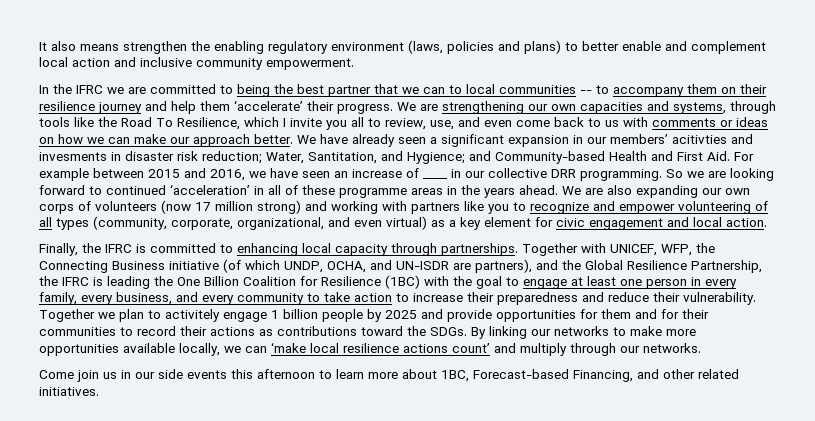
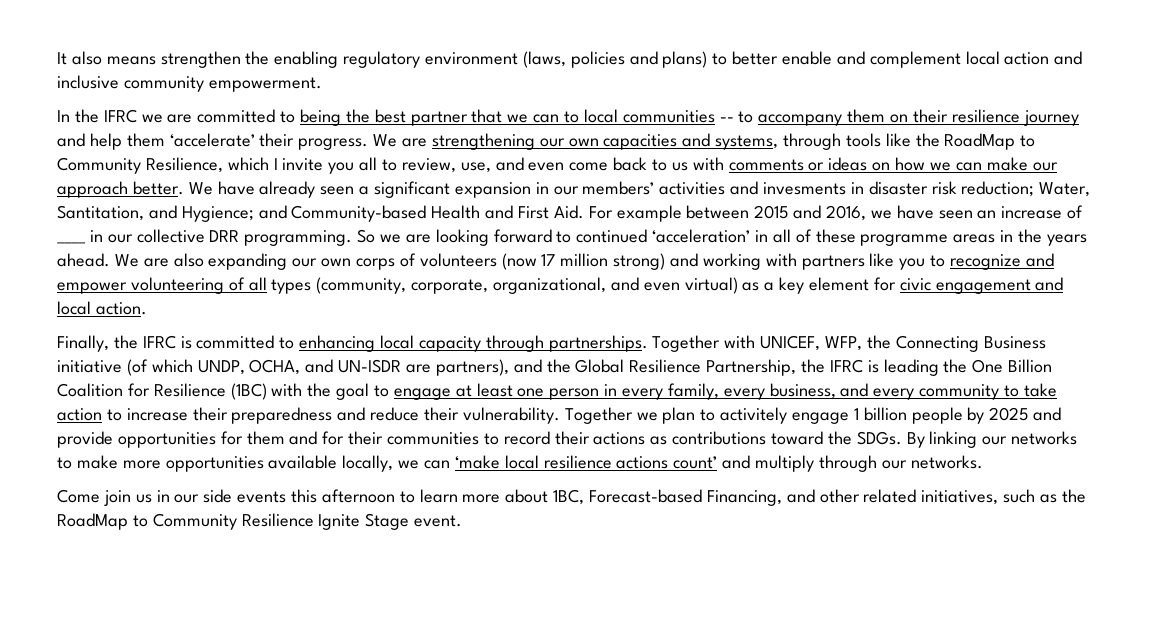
- We are strengthening our own capacities and systems, through tools like the Road To Resilience, which I invite you all to review, use, and even come back to us with comments or ideas on how we can make our approach better.
+ We are strengthening our own capacities and systems, through tools like the RoadMap to Community Resilience, which I invite you all to review, use, and even come back to us with comments or ideas on how we can make our approach better.
- We have already seen a significant expansion in our members’ acitivties and invesments in disaster risk reduction; Water, Santitation, and Hygience; and Community-based Health and First Aid. For example between 2015 and 2016, we have seen an increase of ____ in our collective DRR programming.
+ We have already seen a significant expansion in our members’ activities and invesments in disaster risk reduction; Water, Santitation, and Hygience; and Community-based Health and First Aid. For example between 2015 and 2016, we have seen an increase of ____ in our collective DRR programming.
- Come join us in our side events this afternoon to learn more about 1BC, Forecast-based Financing, and other related initiatives.
+ Come join us in our side events this afternoon to learn more about 1BC, Forecast-based Financing, and other related initiatives, such as the RoadMap to Community Resilience Ignite Stage event.

